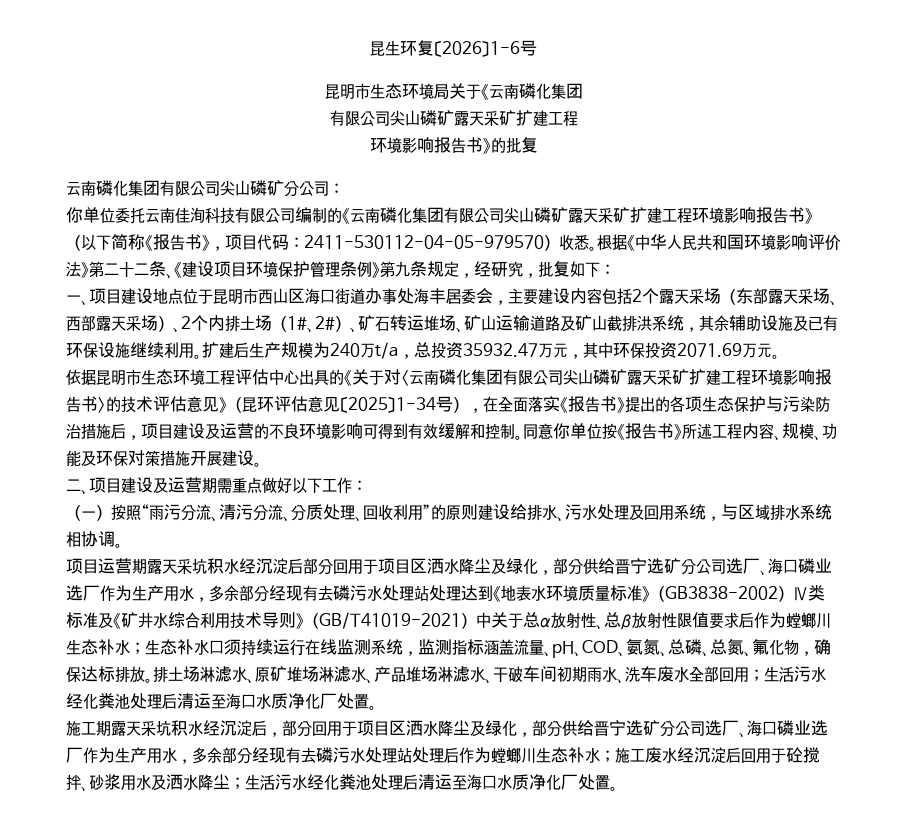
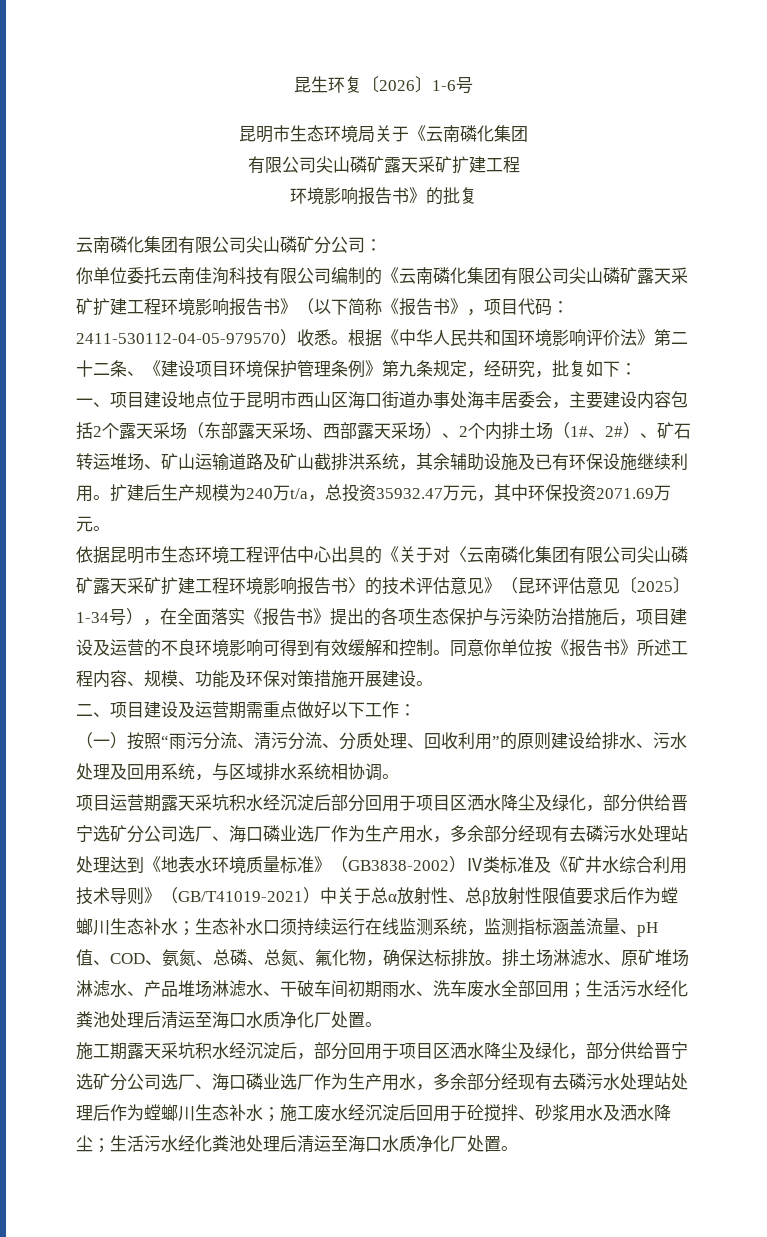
- 生态补水口须持续运行在线监测系统，监测指标涵盖流量、pH、COD、氨氮、总磷、总氮、氟化物，确保达标排放。
+ 生态补水口须持续运行在线监测系统，监测指标涵盖流量、pH值、COD、氨氮、总磷、总氮、氟化物，确保达标排放。

